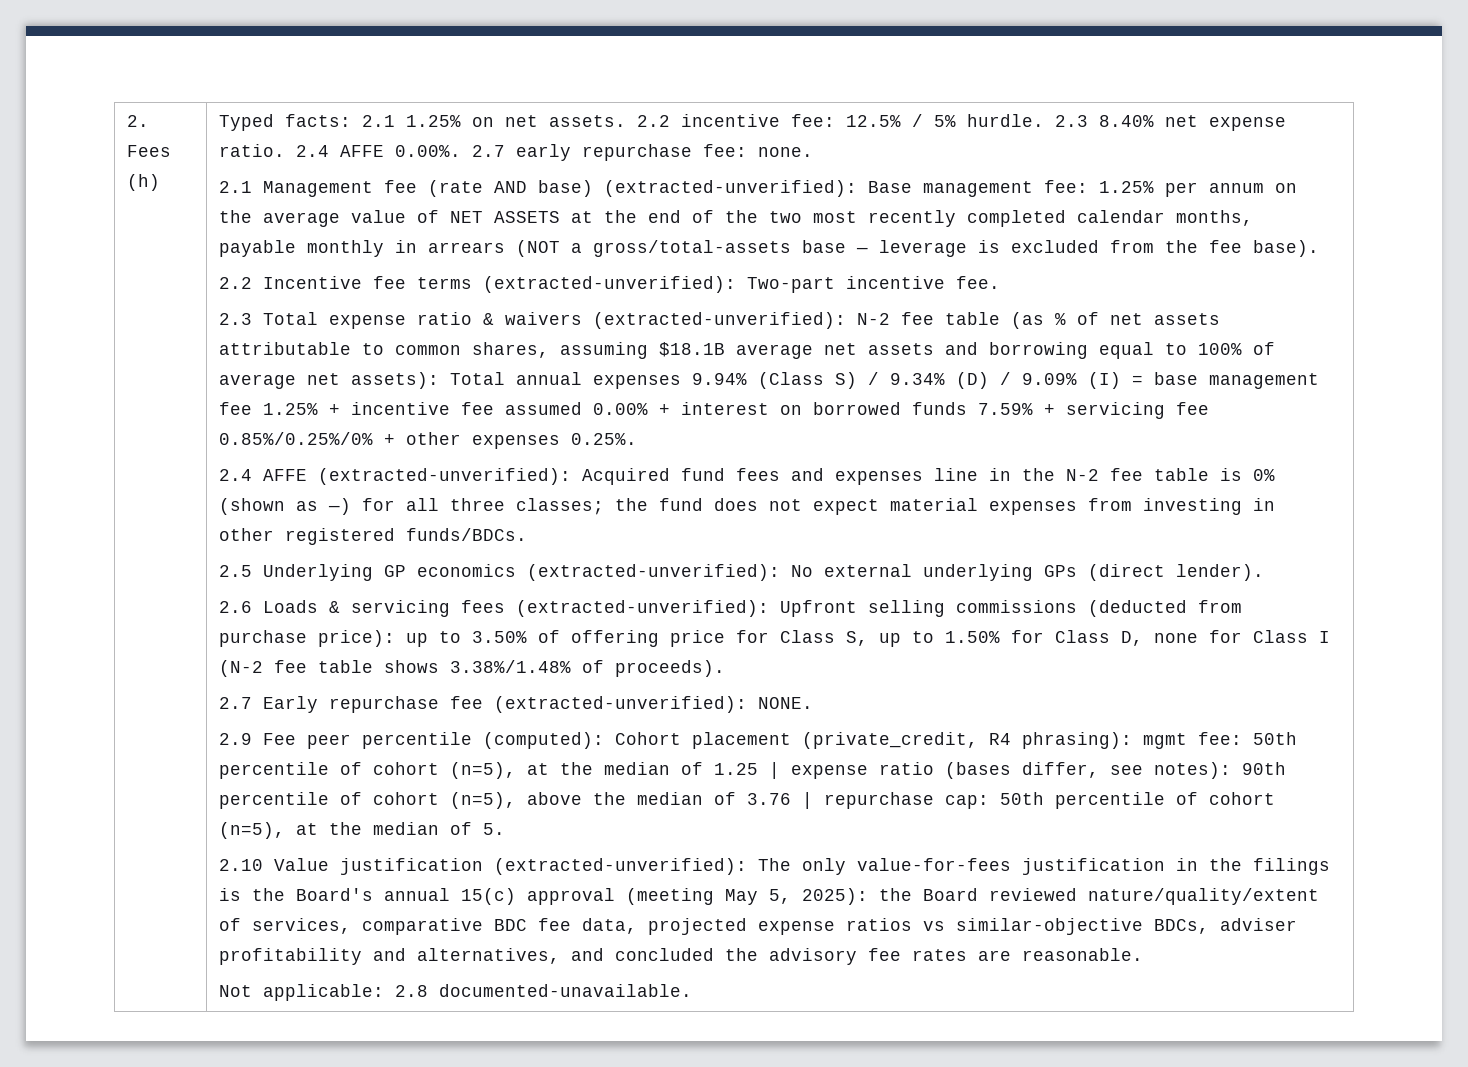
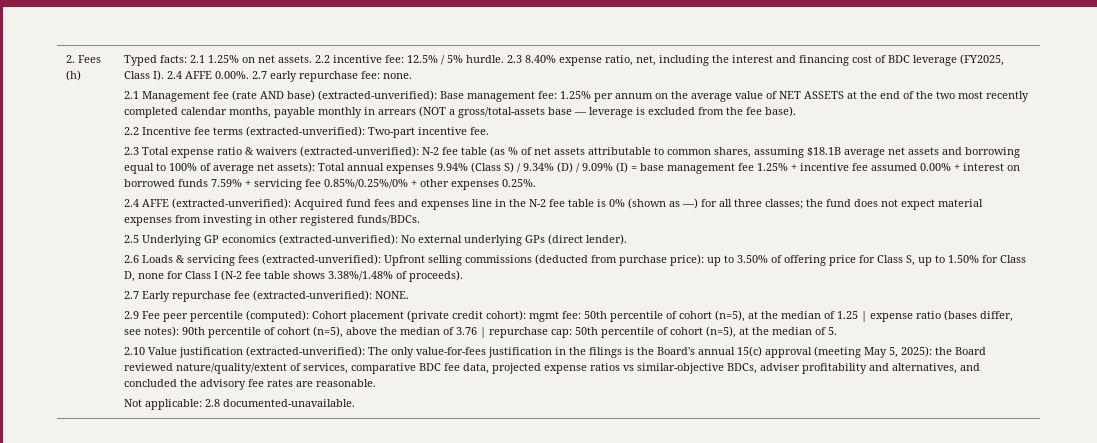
- 2.3 8.40% net expense ratio. 2.4 AFFE 0.00%. 2.7 early repurchase fee: none.
+ 2.3 8.40% expense ratio, net, including the interest and financing cost of BDC leverage (FY2025, Class I). 2.4 AFFE 0.00%. 2.7 early repurchase fee: none.
- 2.9 Fee peer percentile (computed): Cohort placement (private_credit, R4 phrasing): mgmt fee: 50th percentile of cohort (n=5), at the median of 1.25 | expense ratio (bases differ, see notes): 90th percentile of cohort (n=5), above the median of 3.76 | repurchase cap: 50th percentile of cohort (n=5), at the median of 5.
+ 2.9 Fee peer percentile (computed): Cohort placement (private credit cohort): mgmt fee: 50th percentile of cohort (n=5), at the median of 1.25 | expense ratio (bases differ, see notes): 90th percentile of cohort (n=5), above the median of 3.76 | repurchase cap: 50th percentile of cohort (n=5), at the median of 5.

